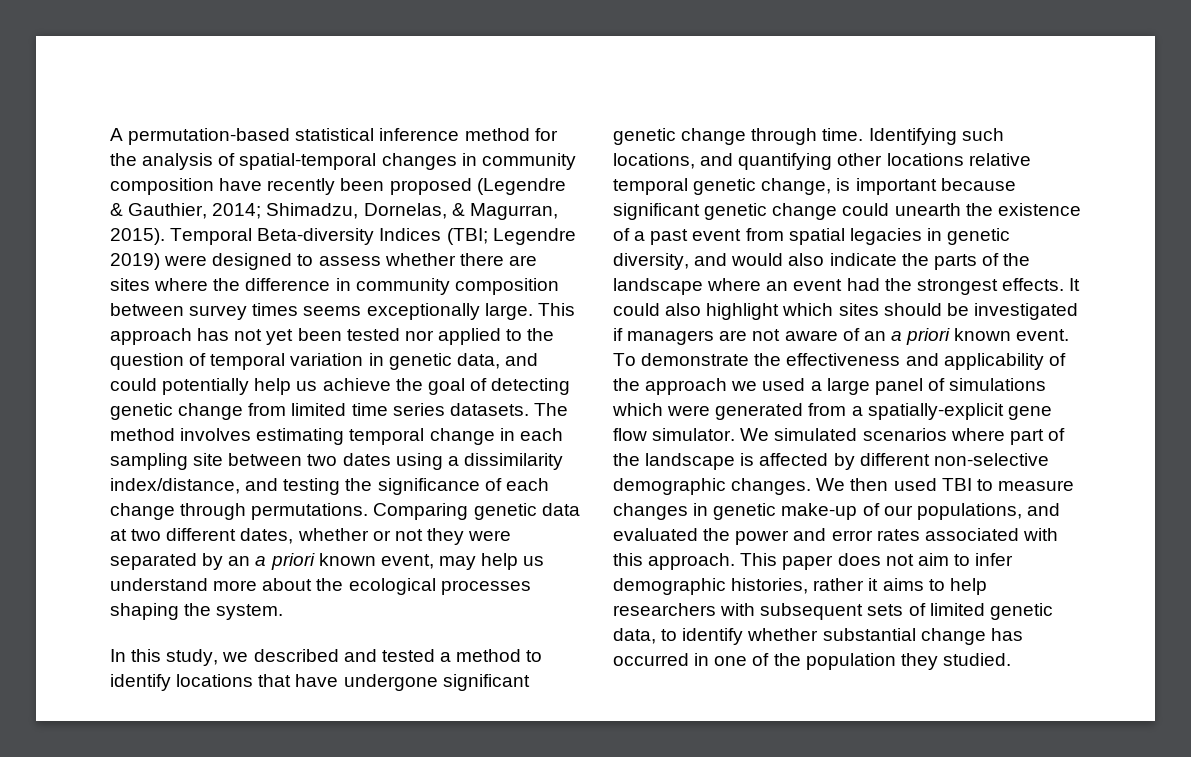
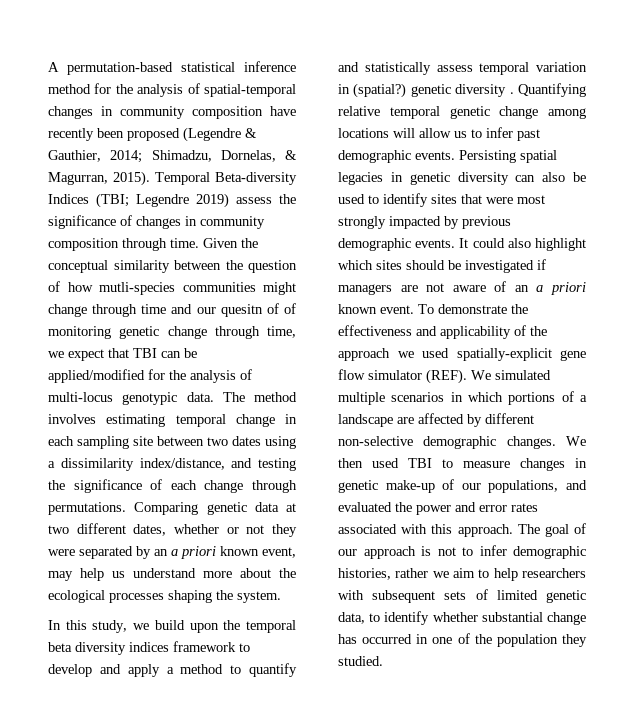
- Temporal Beta-diversity Indices (TBI; Legendre 2019) were designed to assess whether there are sites where the difference in community composition between survey times seems exceptionally large. This approach has not yet been tested nor applied to the question of temporal variation in genetic data, and could potentially help us achieve the goal of detecting genetic change from limited time series datasets.
+ Temporal Beta-diversity Indices (TBI; Legendre 2019) assess the significance of changes in community composition through time. Given the conceptual similarity between the question of how mutli-species communities might change through time and our quesitn of of monitoring genetic change through time, we expect that TBI can be applied/modified for the analysis of multi-locus genotypic data.
- In this study, we described and tested a method to identify locations that have undergone significant genetic change through time. Identifying such locations, and quantifying other locations relative temporal genetic change, is important because significant genetic change could unearth the existence of a past event from spatial legacies in genetic diversity, and would also indicate the parts of the landscape where an event had the strongest effects.
+ In this study, we build upon the temporal beta diversity indices framework to develop and apply a method to quantify and statistically assess temporal variation in (spatial?) genetic diversity . Quantifying relative temporal genetic change among locations will allow us to infer past demographic events. Persisting spatial legacies in genetic diversity can also be used to identify sites that were most strongly impacted by previous demographic events.
- To demonstrate the effectiveness and applicability of the approach we used a large panel of simulations which were generated from a spatially-explicit gene flow simulator. We simulated scenarios where part of the landscape is affected by different non-selective demographic changes.
+ To demonstrate the effectiveness and applicability of the approach we used spatially-explicit gene flow simulator (REF). We simulated multiple scenarios in which portions of a landscape are affected by different non-selective demographic changes.
- This paper does not aim to infer demographic histories, rather it aims to help researchers with subsequent sets of limited genetic data, to identify whether substantial change has occurred in one of the population they studied.
+ The goal of our approach is not to infer demographic histories, rather we aim to help researchers with subsequent sets of limited genetic data, to identify whether substantial change has occurred in one of the population they studied.

